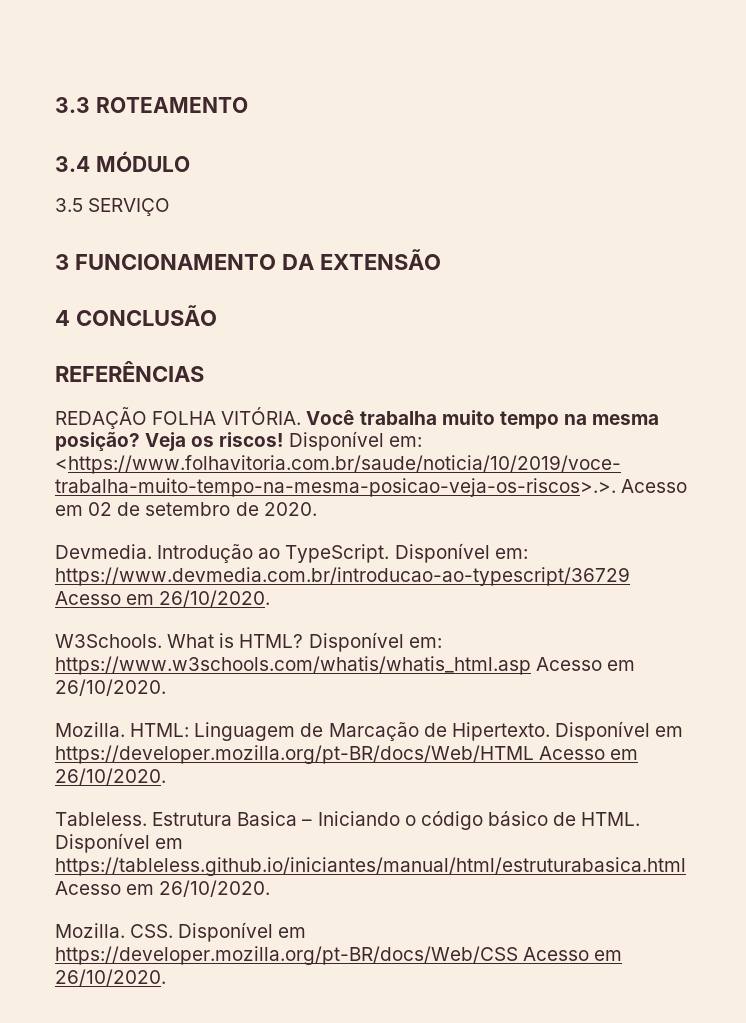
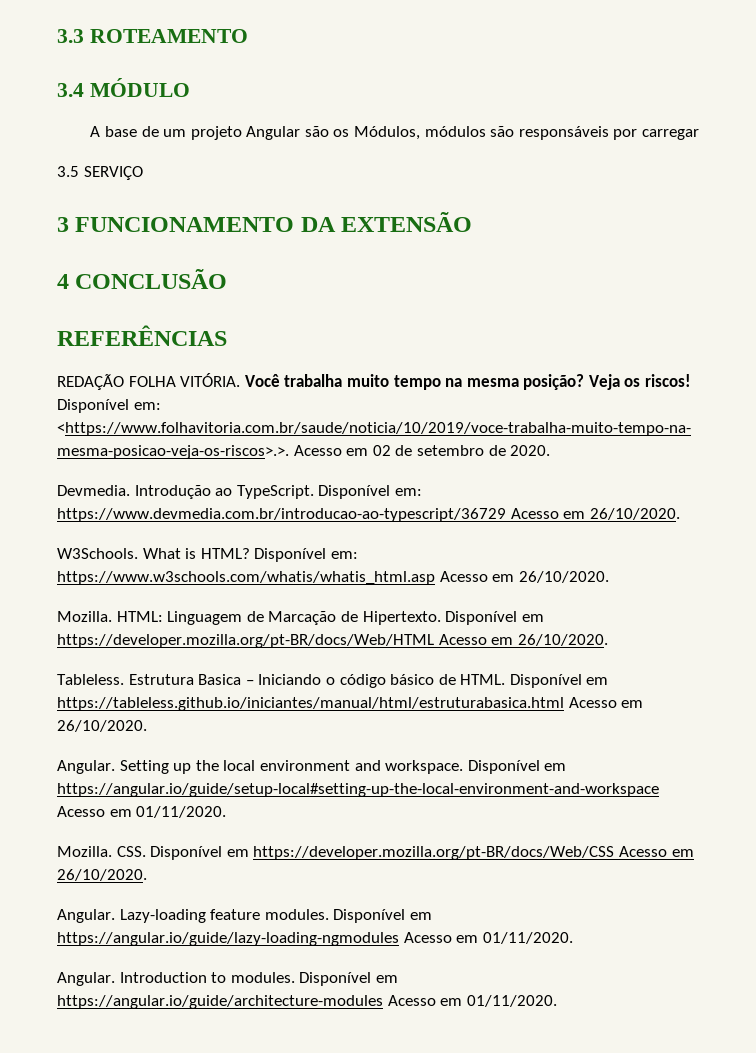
+ A base de um projeto Angular são os Módulos, módulos são responsáveis por carregar
+ Angular. Setting up the local environment and workspace. Disponível em https://angular.io/guide/setup-local#setting-up-the-local-environment-and-workspace Acesso em 01/11/2020.
+ Angular. Lazy-loading feature modules. Disponível em https://angular.io/guide/lazy-loading-ngmodules Acesso em 01/11/2020.
+ Angular. Introduction to modules. Disponível em https://angular.io/guide/architecture-modules Acesso em 01/11/2020.

